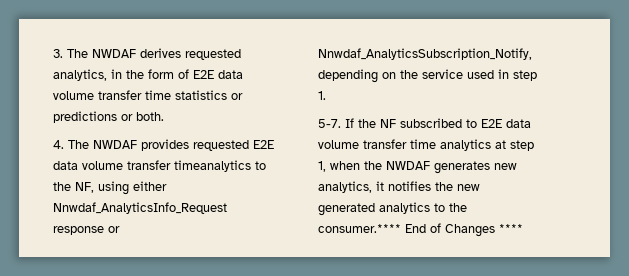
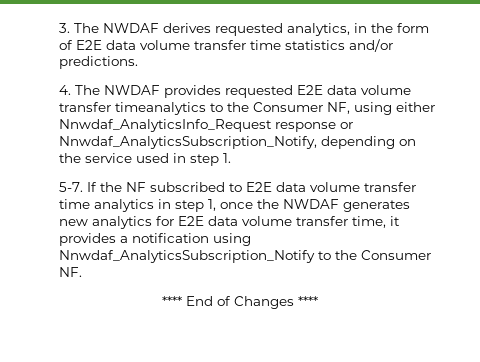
- 3. The NWDAF derives requested analytics, in the form of E2E data volume transfer time statistics or predictions or both.
+ 3. The NWDAF derives requested analytics, in the form of E2E data volume transfer time statistics and/or predictions.
- 4. The NWDAF provides requested E2E data volume transfer timeanalytics to the NF, using either Nnwdaf_AnalyticsInfo_Request response or Nnwdaf_AnalyticsSubscription_Notify, depending on the service used in step 1.
+ 4. The NWDAF provides requested E2E data volume transfer timeanalytics to the Consumer NF, using either Nnwdaf_AnalyticsInfo_Request response or Nnwdaf_AnalyticsSubscription_Notify, depending on the service used in step 1.
- If the NF subscribed to E2E data volume transfer time analytics at step 1, when the NWDAF generates new analytics, it notifies the new generated analytics to the consumer.**** End of Changes ****
+ If the NF subscribed to E2E data volume transfer time analytics in step 1, once the NWDAF generates new analytics for E2E data volume transfer time, it provides a notification using Nnwdaf_AnalyticsSubscription_Notify to the Consumer NF.
+ **** End of Changes ****

